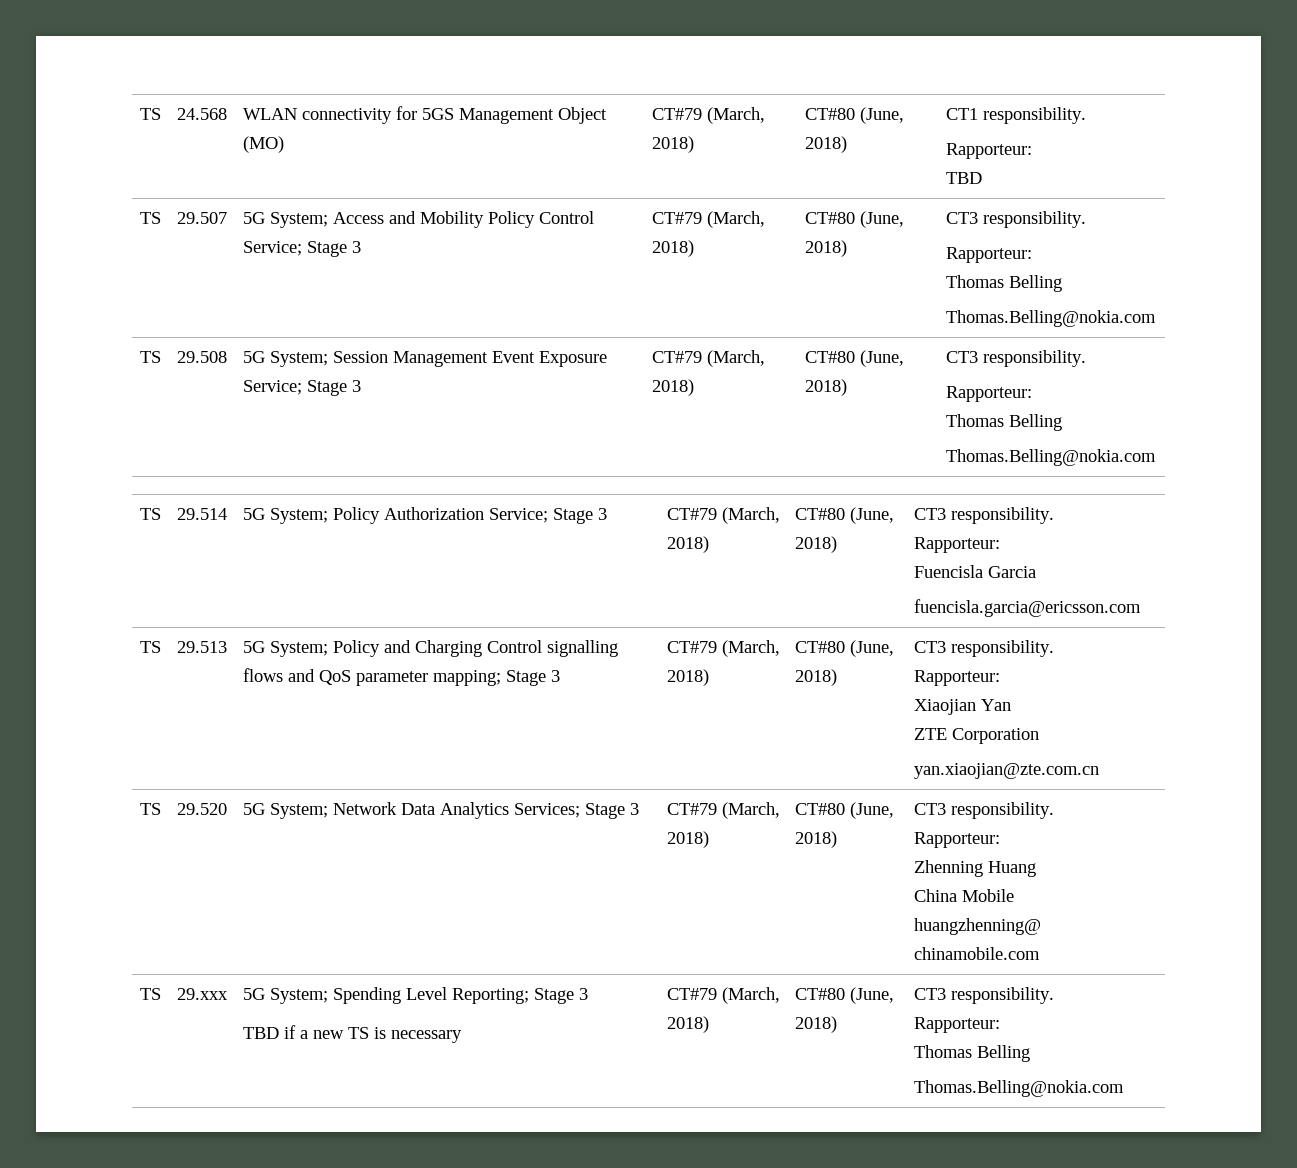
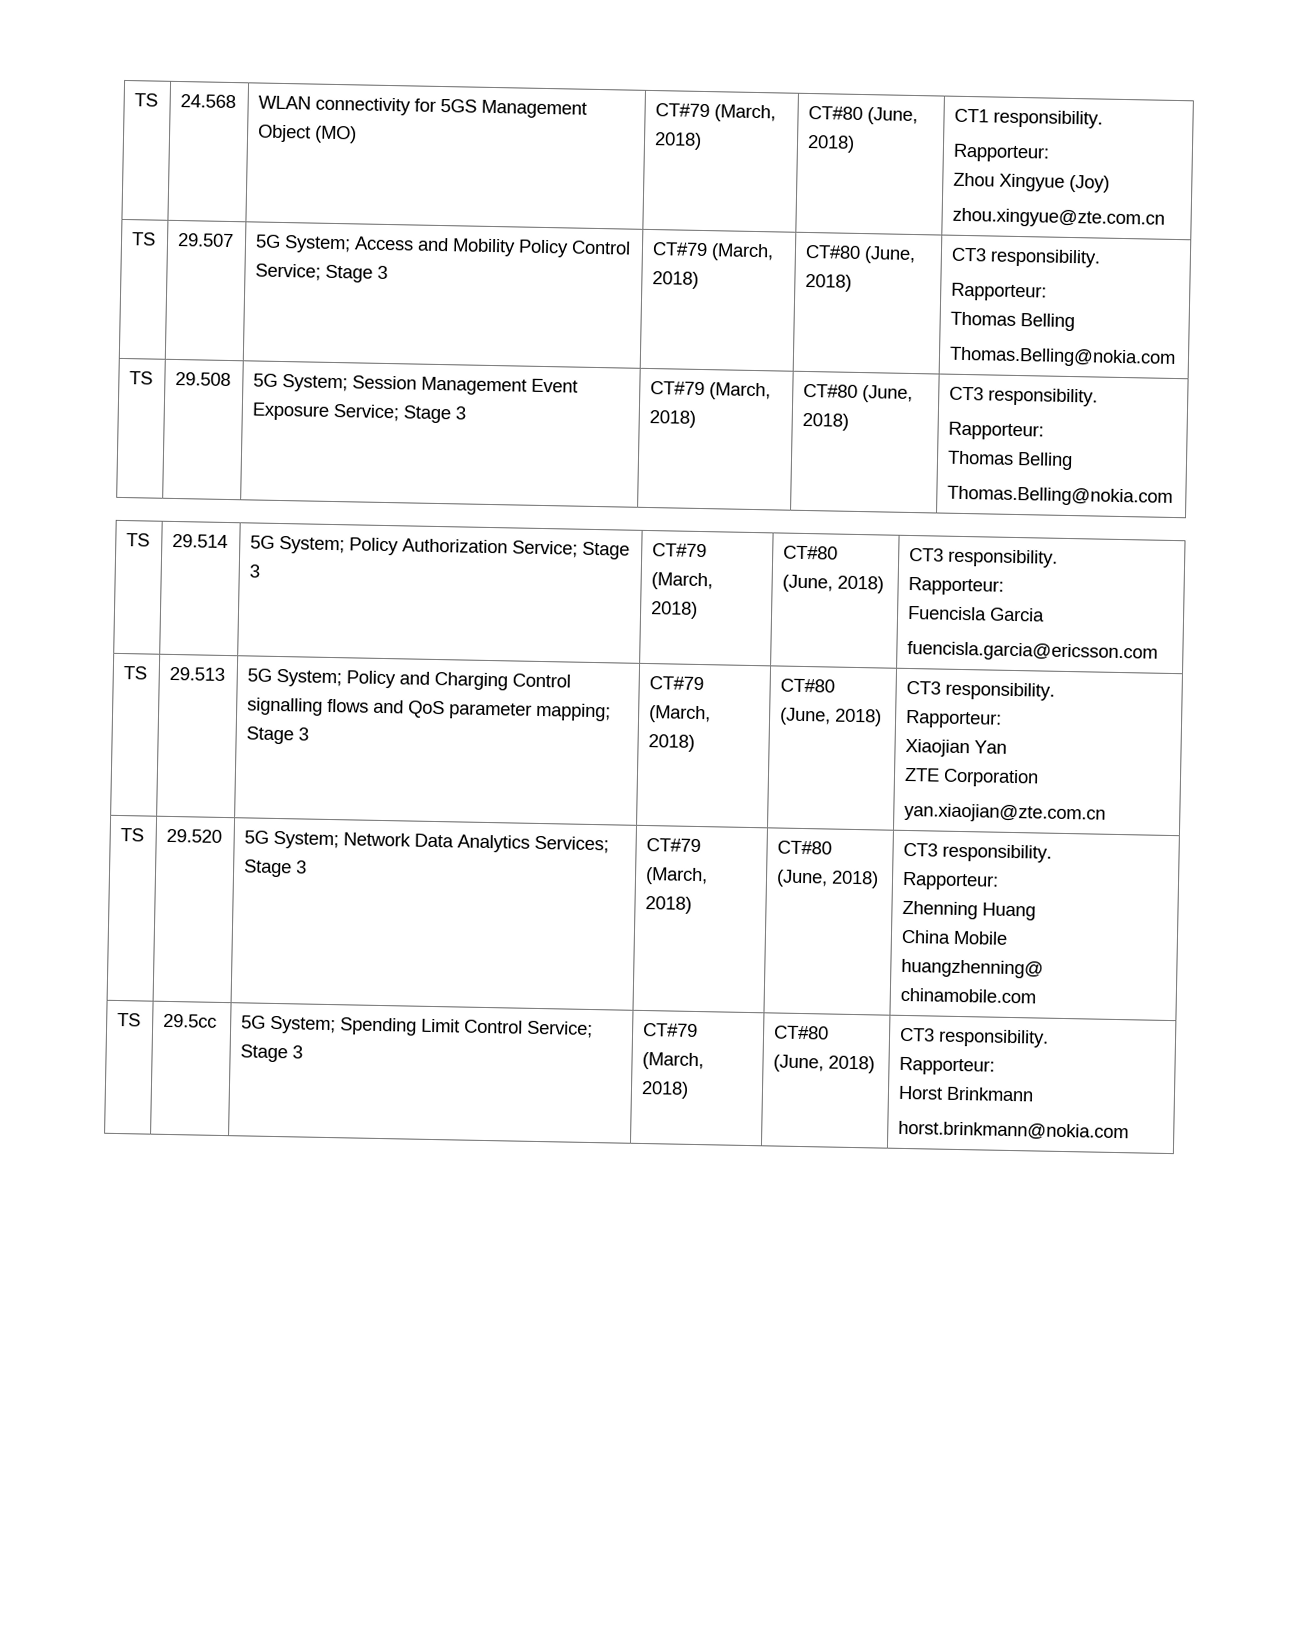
  TS | 24.568 | WLAN connectivity for 5GS Management Object (MO) | CT#79 (March, 2018) | CT#80 (June, 2018) | CT1 responsibility.
  Rapporteur:
- TBD
+ Zhou Xingyue (Joy)
+ zhou.xingyue@zte.com.cn
- TS | 29.xxx | 5G System; Spending Level Reporting; Stage 3
- TBD if a new TS is necessary | CT#79 (March, 2018) | CT#80 (June, 2018) | CT3 responsibility.
+ TS | 29.5cc | 5G System; Spending Limit Control Service; Stage 3 | CT#79 (March, 2018) | CT#80 (June, 2018) | CT3 responsibility.
  Rapporteur:
- Thomas Belling
- Thomas.Belling@nokia.com
+ Horst Brinkmann
+ horst.brinkmann@nokia.com

